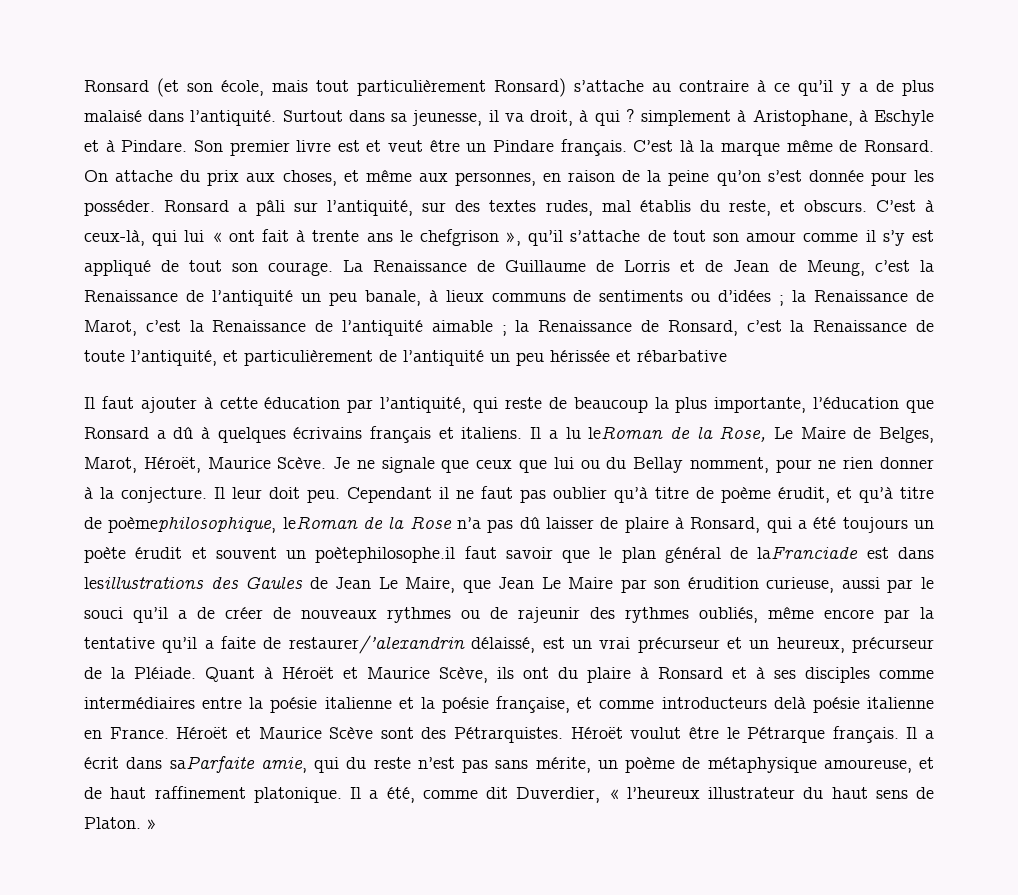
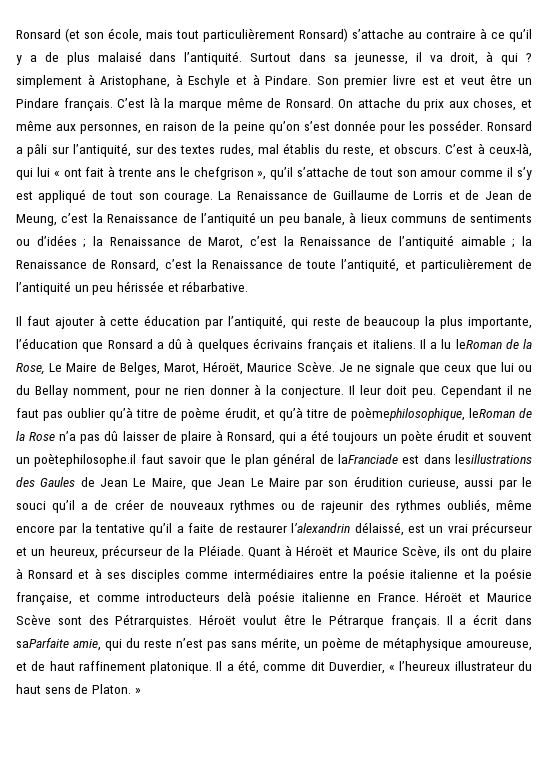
- La Renaissance de Guillaume de Lorris et de Jean de Meung, c’est la Renaissance de l’antiquité un peu banale, à lieux communs de sentiments ou d’idées ; la Renaissance de Marot, c’est la Renaissance de l’antiquité aimable ; la Renaissance de Ronsard, c’est la Renaissance de toute l’antiquité, et particulièrement de l’antiquité un peu hérissée et rébarbative
+ La Renaissance de Guillaume de Lorris et de Jean de Meung, c’est la Renaissance de l’antiquité un peu banale, à lieux communs de sentiments ou d’idées ; la Renaissance de Marot, c’est la Renaissance de l’antiquité aimable ; la Renaissance de Ronsard, c’est la Renaissance de toute l’antiquité, et particulièrement de l’antiquité un peu hérissée et rébarbative.
- Cependant il ne faut pas oublier qu’à titre de poème érudit, et qu’à titre de poèmephilosophique, leRoman de la Rose n’a pas dû laisser de plaire à Ronsard, qui a été toujours un poète érudit et souvent un poètephilosophe.il faut savoir que le plan général de laFranciade est dans lesillustrations des Gaules de Jean Le Maire, que Jean Le Maire par son érudition curieuse, aussi par le souci qu’il a de créer de nouveaux rythmes ou de rajeunir des rythmes oubliés, même encore par la tentative qu’il a faite de restaurer/’alexandrin délaissé, est un vrai précurseur et un heureux, précurseur de la Pléiade.
+ Cependant il ne faut pas oublier qu’à titre de poème érudit, et qu’à titre de poèmephilosophique, leRoman de la Rose n’a pas dû laisser de plaire à Ronsard, qui a été toujours un poète érudit et souvent un poètephilosophe.il faut savoir que le plan général de laFranciade est dans lesillustrations des Gaules de Jean Le Maire, que Jean Le Maire par son érudition curieuse, aussi par le souci qu’il a de créer de nouveaux rythmes ou de rajeunir des rythmes oubliés, même encore par la tentative qu’il a faite de restaurer l’alexandrin délaissé, est un vrai précurseur et un heureux, précurseur de la Pléiade.

